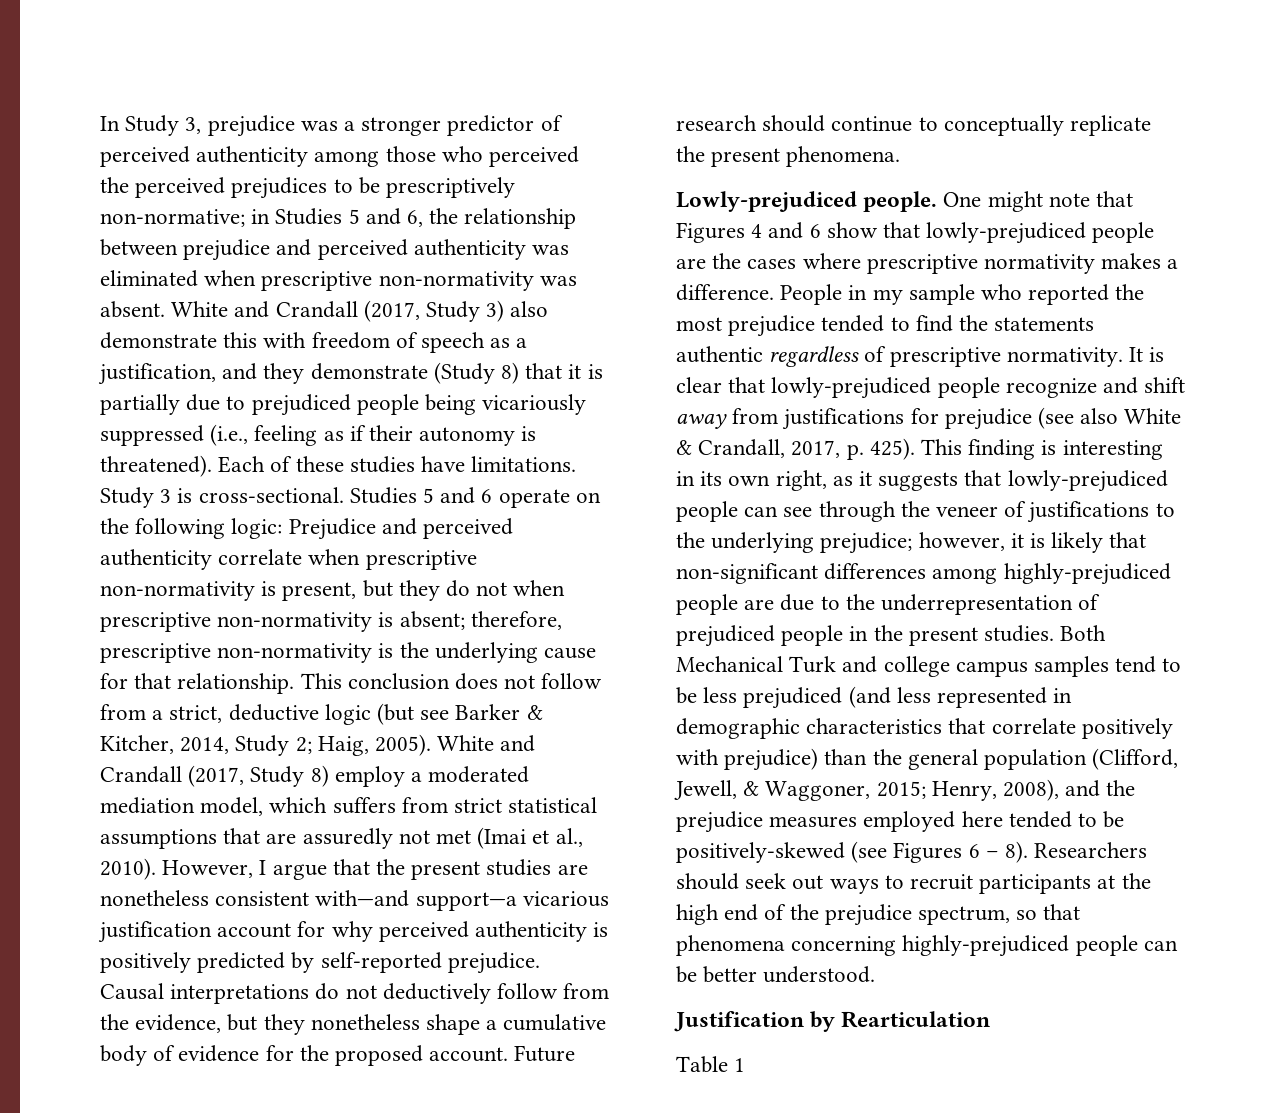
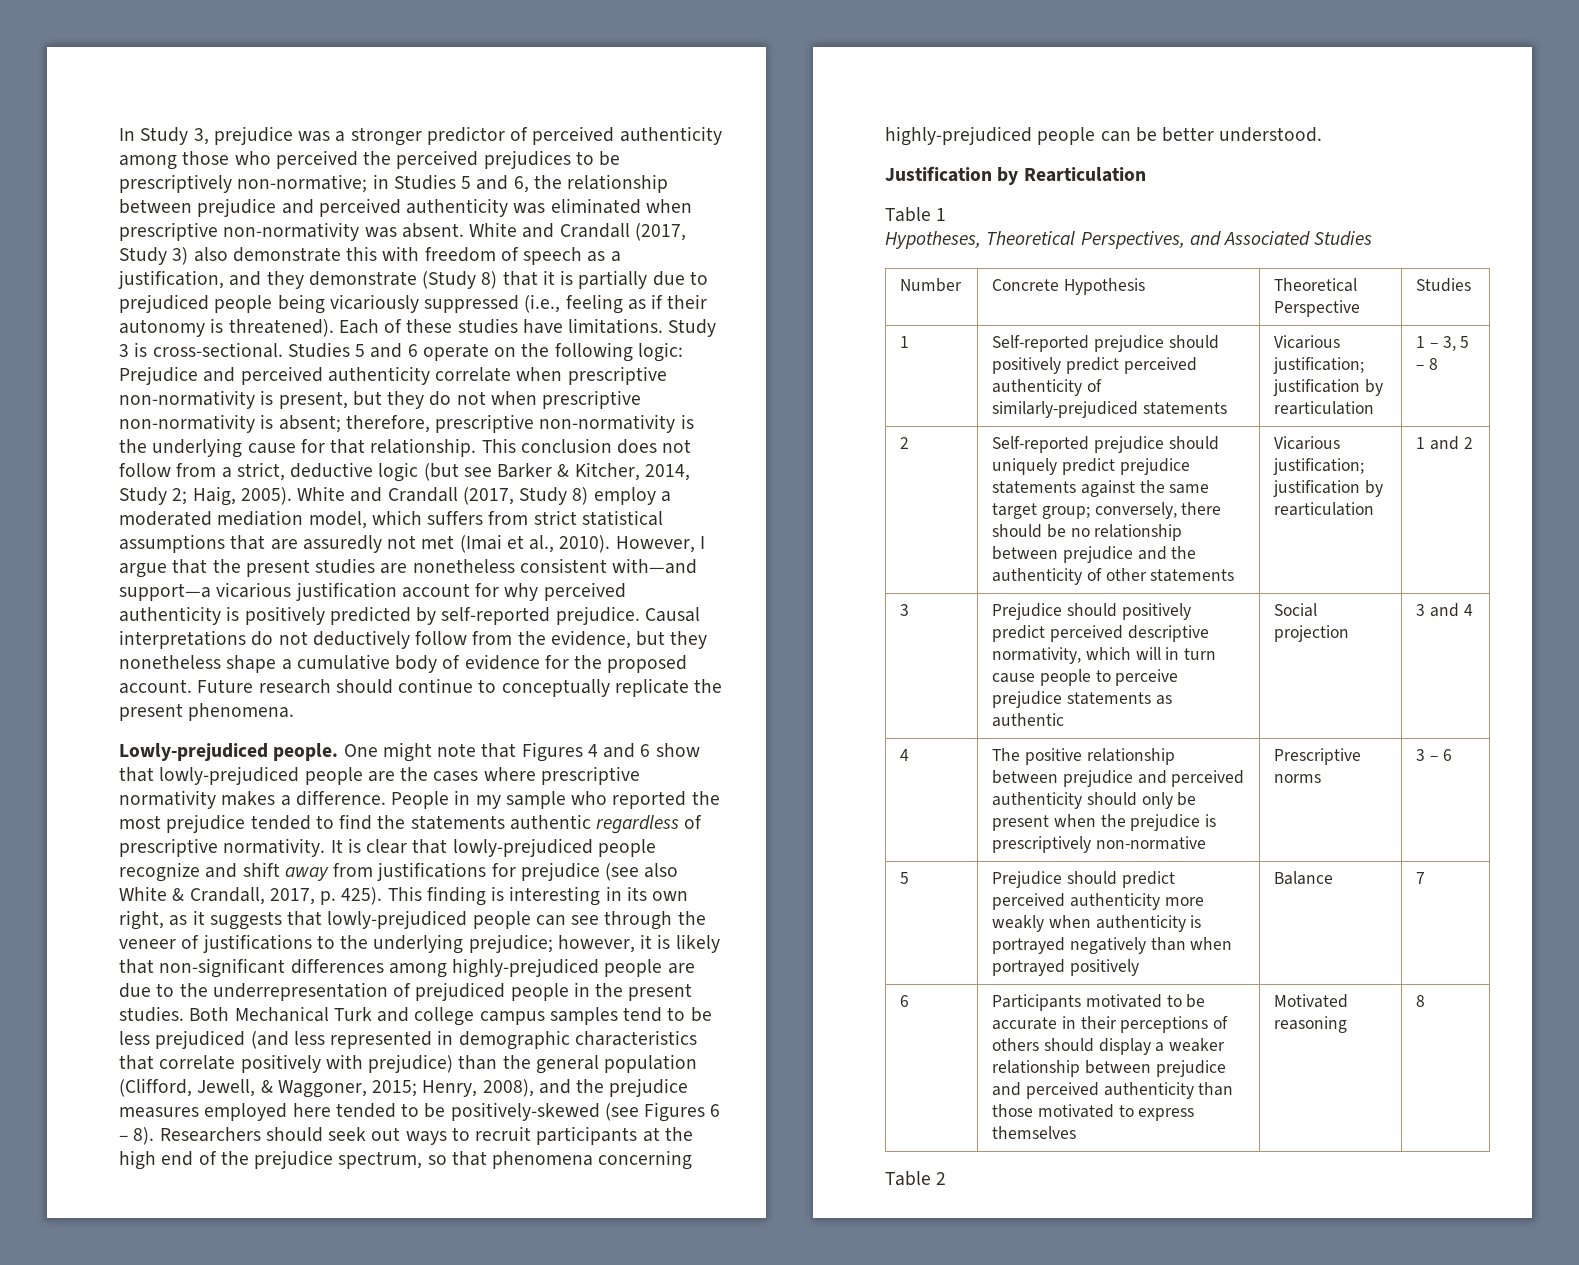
+ Hypotheses, Theoretical Perspectives, and Associated Studies
+ Number | Concrete Hypothesis | Theoretical Perspective | Studies
+ 1 | Self-reported prejudice should positively predict perceived authenticity of similarly-prejudiced statements | Vicarious justification; justification by rearticulation | 1 – 3, 5 – 8
+ 2 | Self-reported prejudice should uniquely predict prejudice statements against the same target group; conversely, there should be no relationship between prejudice and the authenticity of other statements | Vicarious justification; justification by rearticulation | 1 and 2
+ 3 | Prejudice should positively predict perceived descriptive normativity, which will in turn cause people to perceive prejudice statements as authentic | Social projection | 3 and 4
+ 4 | The positive relationship between prejudice and perceived authenticity should only be present when the prejudice is prescriptively non-normative | Prescriptive norms | 3 – 6
+ 5 | Prejudice should predict perceived authenticity more weakly when authenticity is portrayed negatively than when portrayed positively | Balance | 7
+ 6 | Participants motivated to be accurate in their perceptions of others should display a weaker relationship between prejudice and perceived authenticity than those motivated to express themselves | Motivated reasoning | 8
+ Table 2

